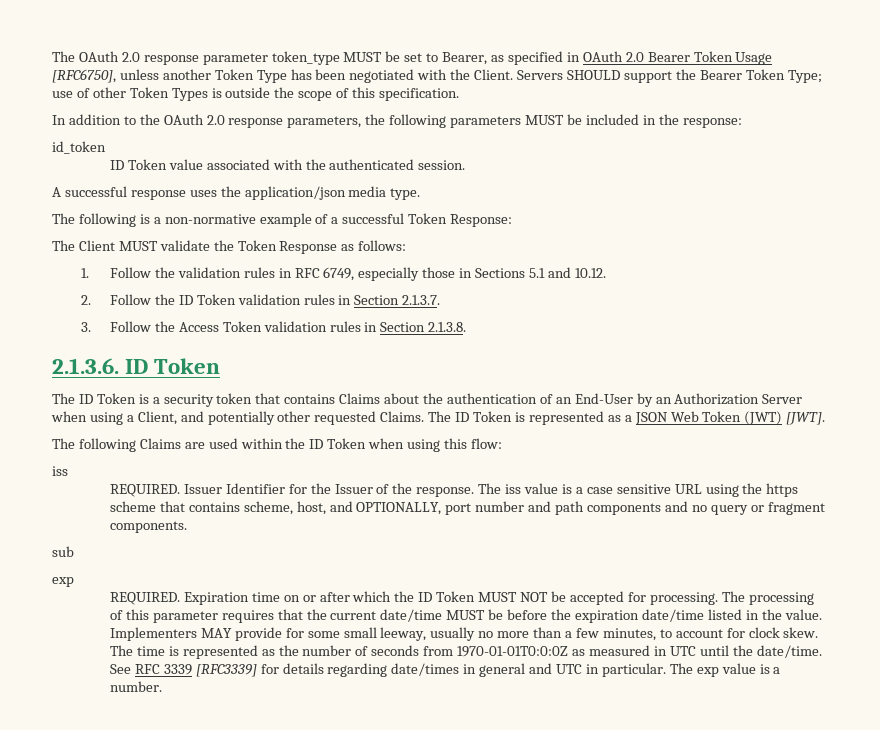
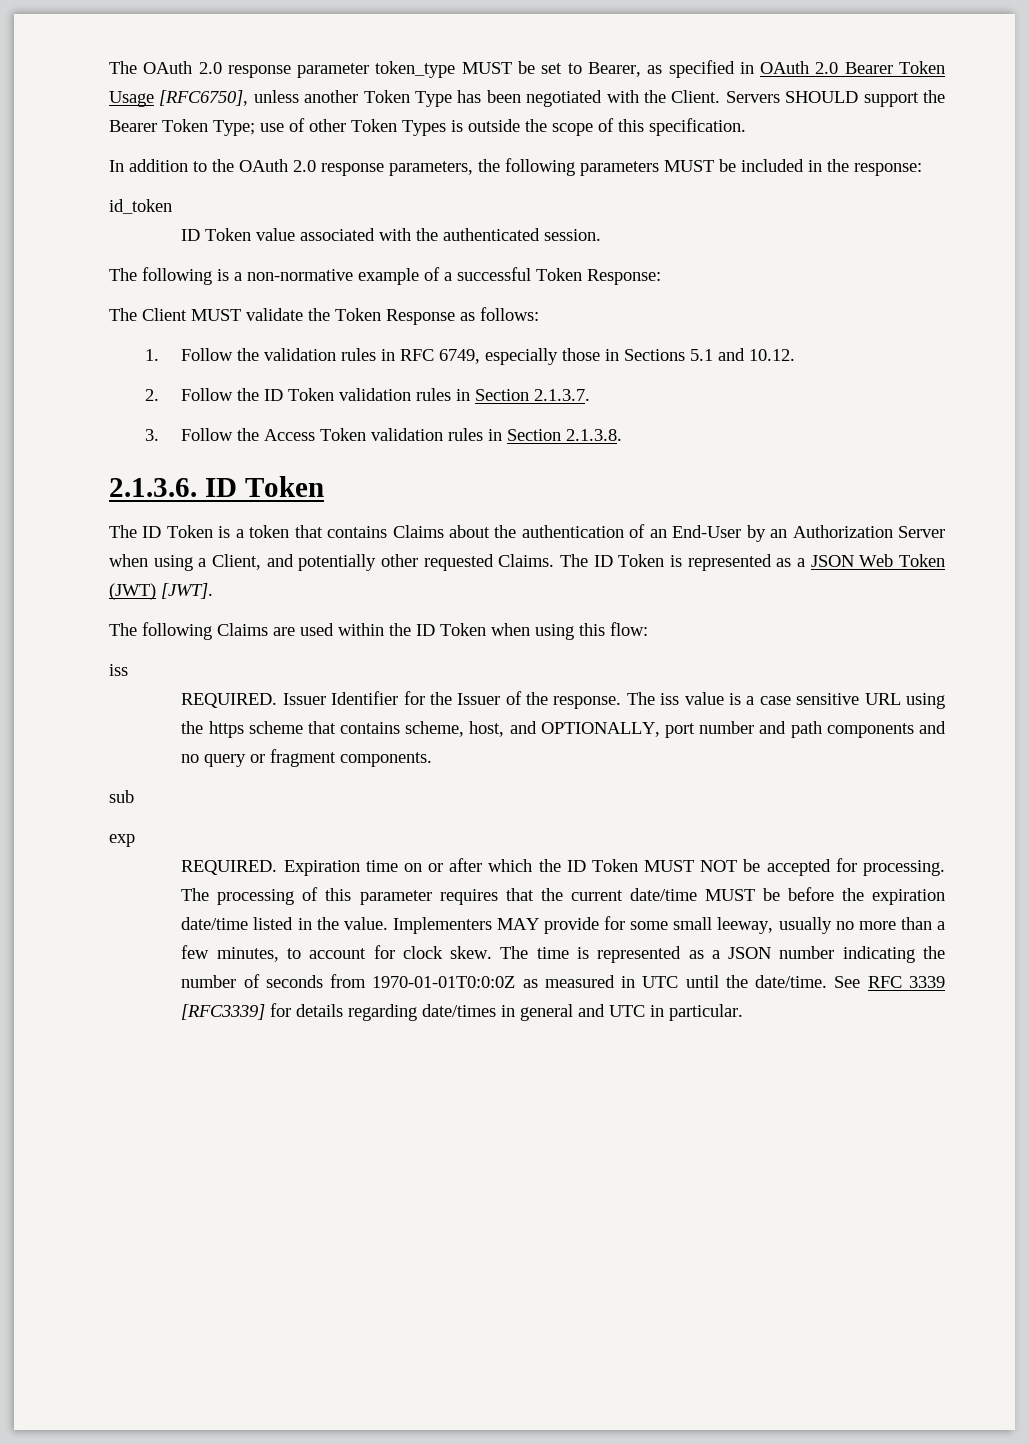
- A successful response uses the application/json media type.
- The ID Token is a security token that contains Claims about the authentication of an End-User by an Authorization Server when using a Client, and potentially other requested Claims.
+ The ID Token is a token that contains Claims about the authentication of an End-User by an Authorization Server when using a Client, and potentially other requested Claims.
- The time is represented as the number of seconds from 1970-01-01T0:0:0Z as measured in UTC until the date/time.
+ The time is represented as a JSON number indicating the number of seconds from 1970-01-01T0:0:0Z as measured in UTC until the date/time.
- The exp value is a number.

